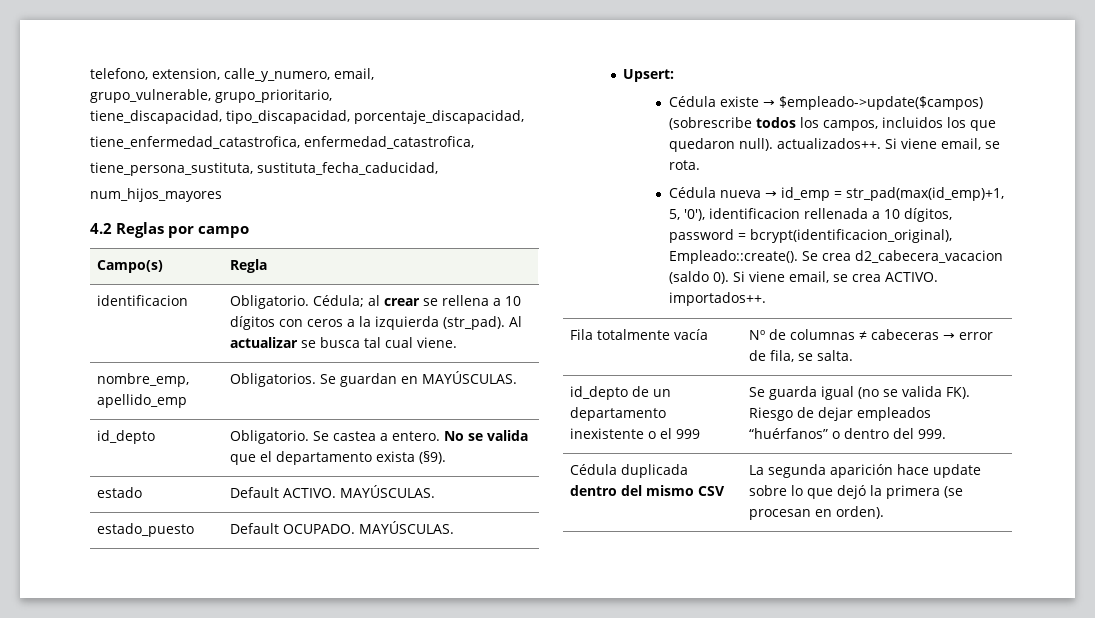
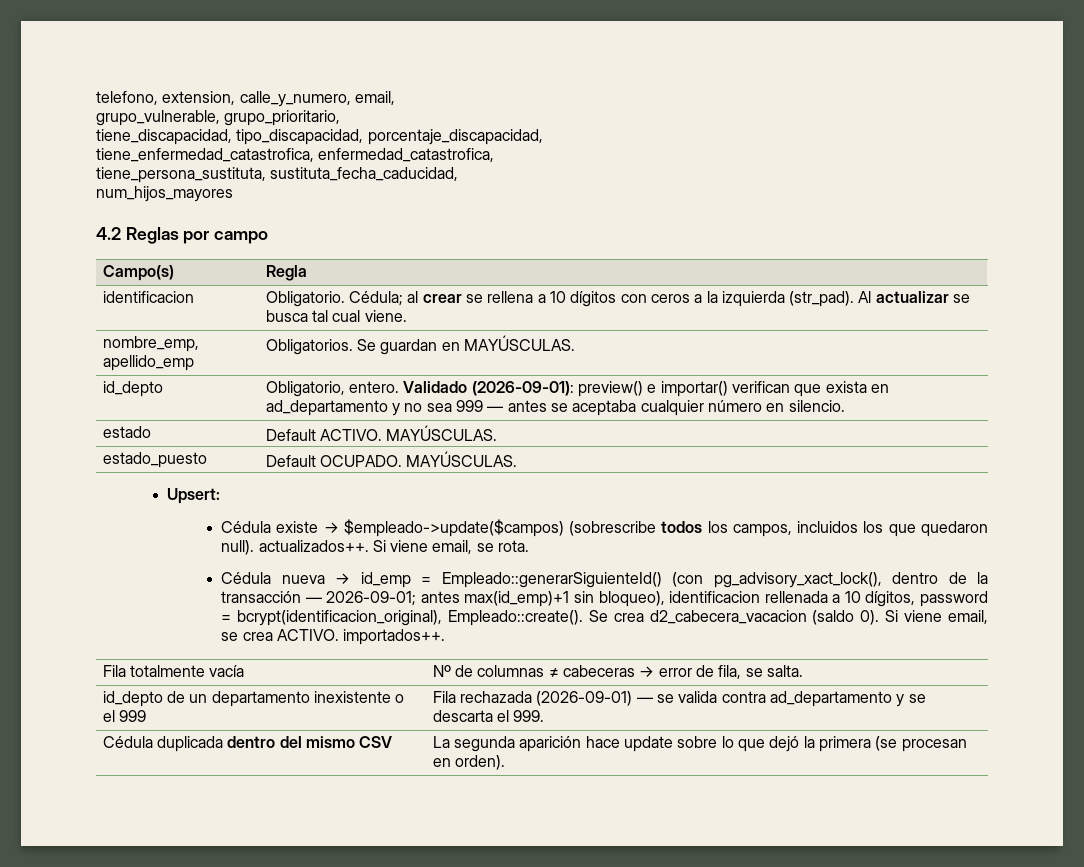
- id_depto | Obligatorio. Se castea a entero. No se valida que el departamento exista (§9).
+ id_depto | Obligatorio, entero. Validado (2026-09-01): preview() e importar() verifican que exista en ad_departamento y no sea 999 — antes se aceptaba cualquier número en silencio.
- Cédula nueva → id_emp = str_pad(max(id_emp)+1, 5, '0'), identificacion rellenada a 10 dígitos, password = bcrypt(identificacion_original), Empleado::create().
+ Cédula nueva → id_emp = Empleado::generarSiguienteId() (con pg_advisory_xact_lock(), dentro de la transacción — 2026-09-01; antes max(id_emp)+1 sin bloqueo), identificacion rellenada a 10 dígitos, password = bcrypt(identificacion_original), Empleado::create().
- id_depto de un departamento inexistente o el 999 | Se guarda igual (no se valida FK). Riesgo de dejar empleados “huérfanos” o dentro del 999.
+ id_depto de un departamento inexistente o el 999 | Fila rechazada (2026-09-01) — se valida contra ad_departamento y se descarta el 999.

